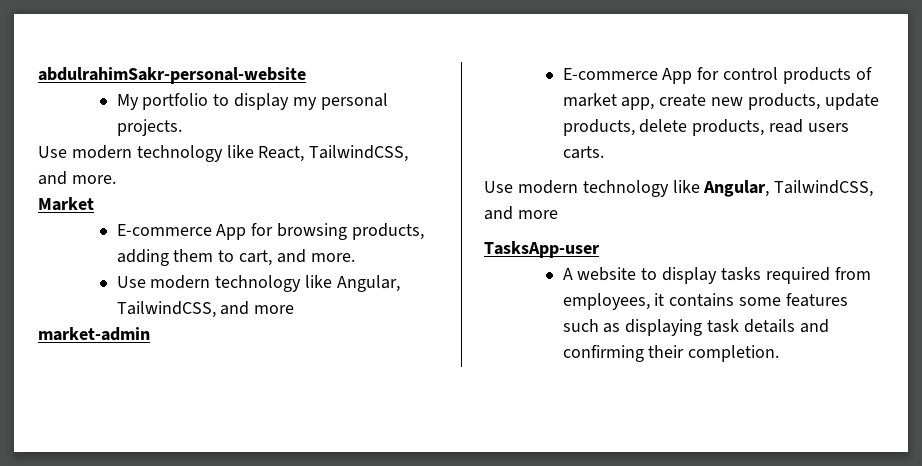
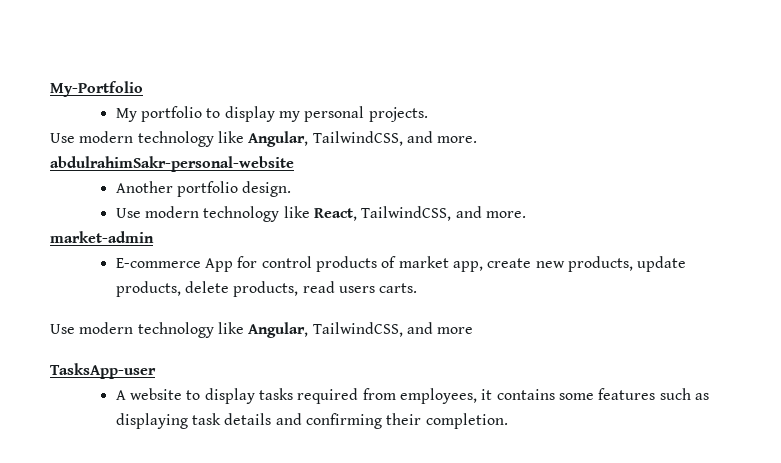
- abdulrahimSakr-personal-website
+ My-Portfolio
+ Use modern technology like Angular, TailwindCSS, and more.
+ abdulrahimSakr-personal-website
+ Another portfolio design.
  Use modern technology like React, TailwindCSS, and more.
- Market
- E-commerce App for browsing products, adding them to cart, and more.
- Use modern technology like Angular, TailwindCSS, and more

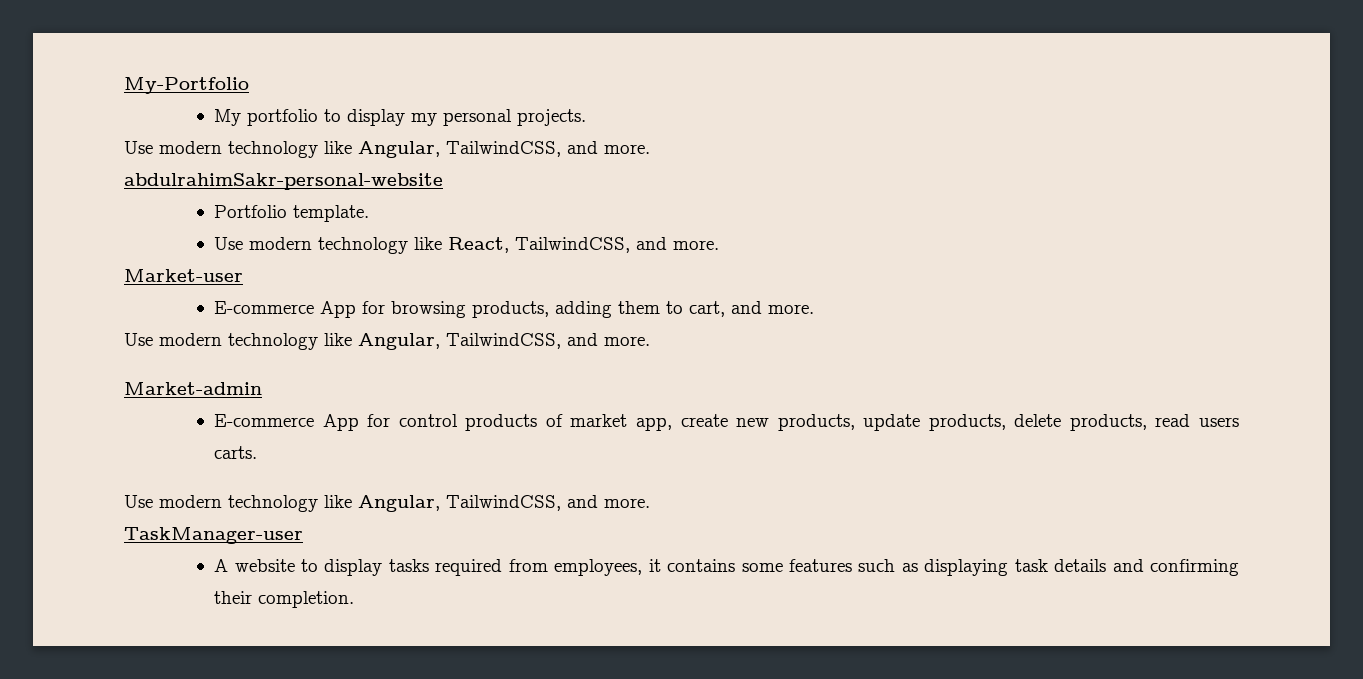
- Another portfolio design.
+ Portfolio template.
- market-admin
+ Market-user
+ E-commerce App for browsing products, adding them to cart, and more.
+ Use modern technology like Angular, TailwindCSS, and more.
+ Market-admin
  E-commerce App for control products of market app, create new products, update products, delete products, read users carts.
- Use modern technology like Angular, TailwindCSS, and more
- TasksApp-user
+ Use modern technology like Angular, TailwindCSS, and more.
+ TaskManager-user

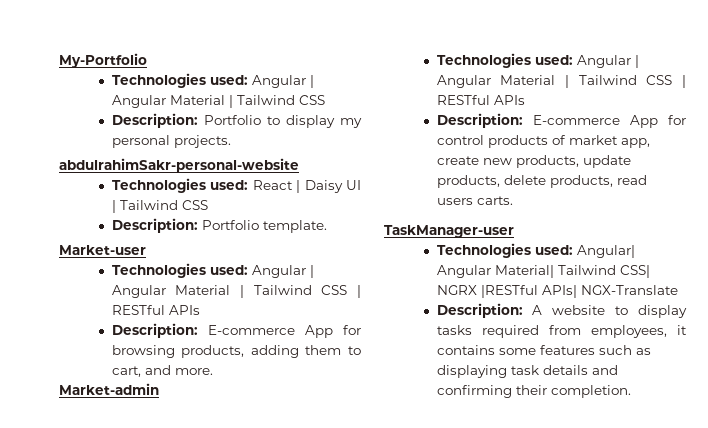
  My-Portfolio
- My portfolio to display my personal projects.
- Use modern technology like Angular, TailwindCSS, and more.
+ Technologies used: Angular | Angular Material | Tailwind CSS
+ Description: Portfolio to display my personal projects.
  abdulrahimSakr-personal-website
- Portfolio template.
- Use modern technology like React, TailwindCSS, and more.
+ Technologies used: React | Daisy UI | Tailwind CSS
+ Description: Portfolio template.
  Market-user
- E-commerce App for browsing products, adding them to cart, and more.
- Use modern technology like Angular, TailwindCSS, and more.
+ Technologies used: Angular | Angular Material | Tailwind CSS | RESTful APIs
+ Description: E-commerce App for browsing products, adding them to cart, and more.
  Market-admin
- E-commerce App for control products of market app, create new products, update products, delete products, read users carts.
- Use modern technology like Angular, TailwindCSS, and more.
+ Technologies used: Angular | Angular Material | Tailwind CSS | RESTful APIs
+ Description: E-commerce App for control products of market app, create new products, update products, delete products, read users carts.
  TaskManager-user
- A website to display tasks required from employees, it contains some features such as displaying task details and confirming their completion.
+ Technologies used: Angular| Angular Material| Tailwind CSS| NGRX |RESTful APIs| NGX-Translate
+ Description: A website to display tasks required from employees, it contains some features such as displaying task details and confirming their completion.

